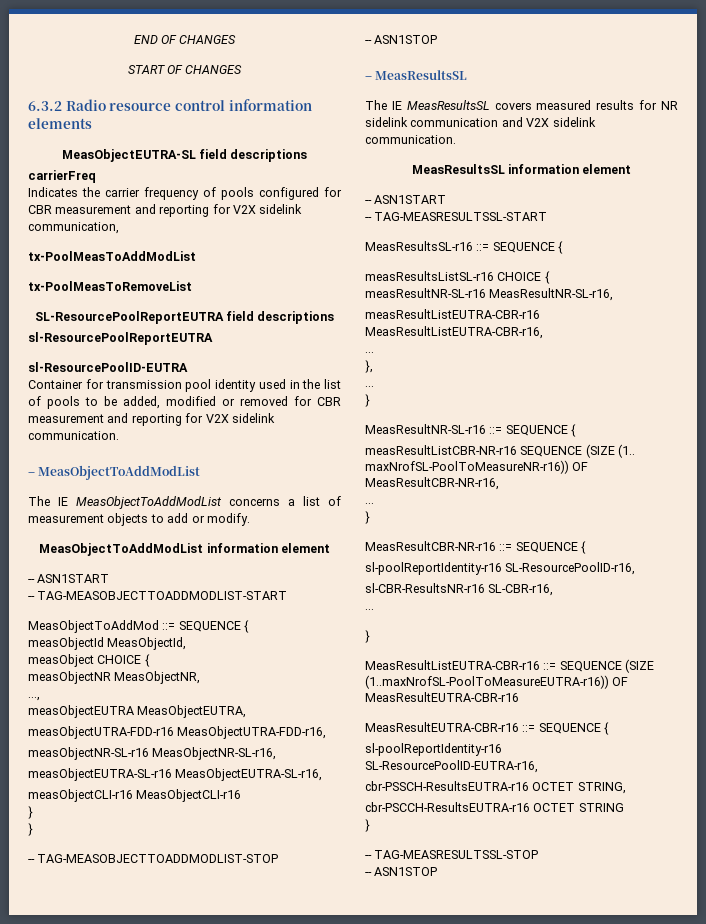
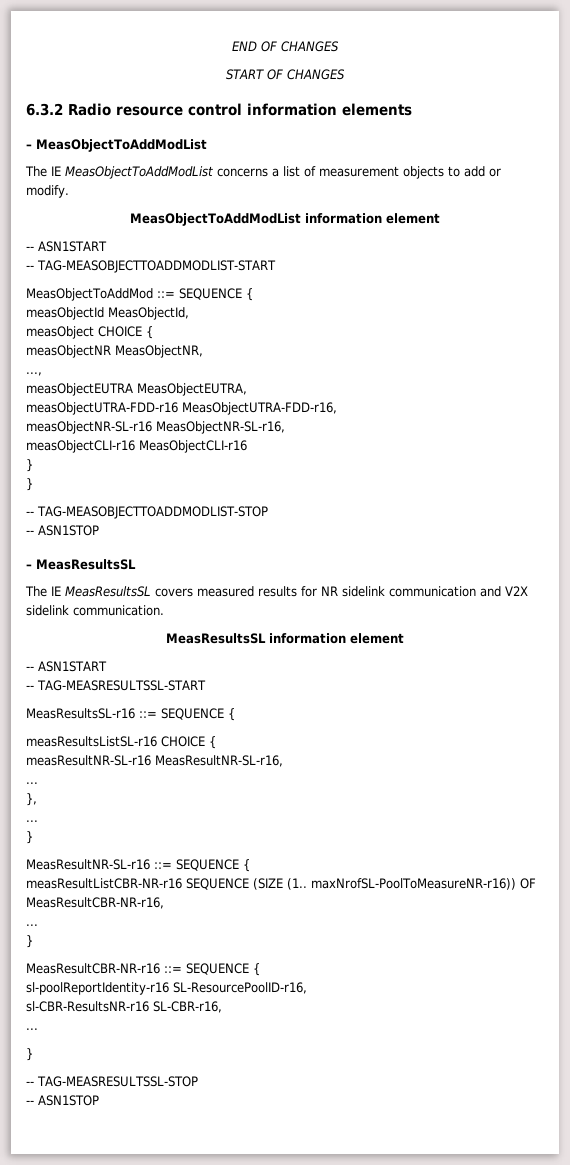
- MeasObjectEUTRA-SL field descriptions
- carrierFreq
- Indicates the carrier frequency of pools configured for CBR measurement and reporting for V2X sidelink communication,
- tx-PoolMeasToAddModList
- tx-PoolMeasToRemoveList
- SL-ResourcePoolReportEUTRA field descriptions
- sl-ResourcePoolReportEUTRA
- sl-ResourcePoolID-EUTRA
- Container for transmission pool identity used in the list of pools to be added, modified or removed for CBR measurement and reporting for V2X sidelink communication.
- measObjectEUTRA-SL-r16 MeasObjectEUTRA-SL-r16,
- measResultListEUTRA-CBR-r16 MeasResultListEUTRA-CBR-r16,
- MeasResultListEUTRA-CBR-r16 ::= SEQUENCE (SIZE (1..maxNrofSL-PoolToMeasureEUTRA-r16)) OF MeasResultEUTRA-CBR-r16
- MeasResultEUTRA-CBR-r16 ::= SEQUENCE {
- sl-poolReportIdentity-r16 SL-ResourcePoolID-EUTRA-r16,
- cbr-PSSCH-ResultsEUTRA-r16 OCTET STRING,
- cbr-PSCCH-ResultsEUTRA-r16 OCTET STRING
- }

